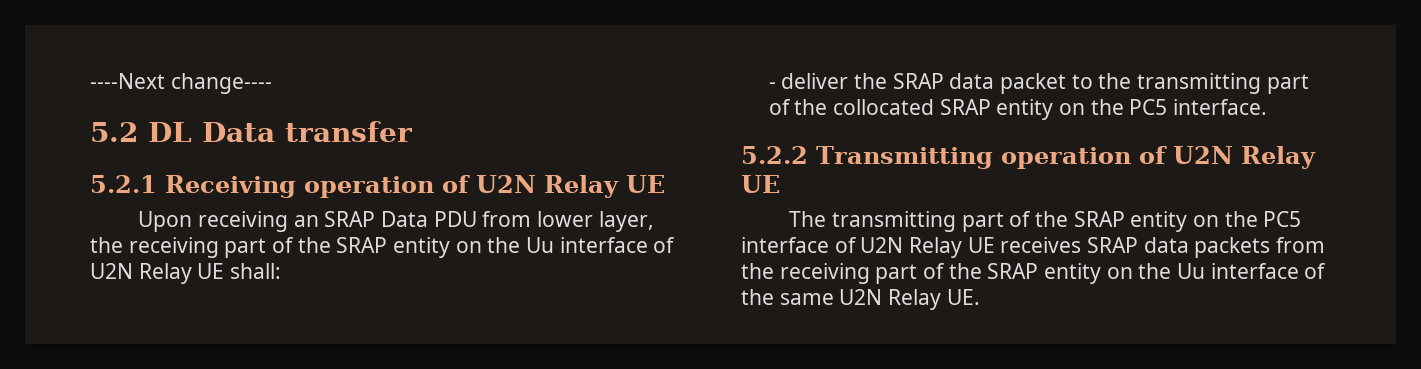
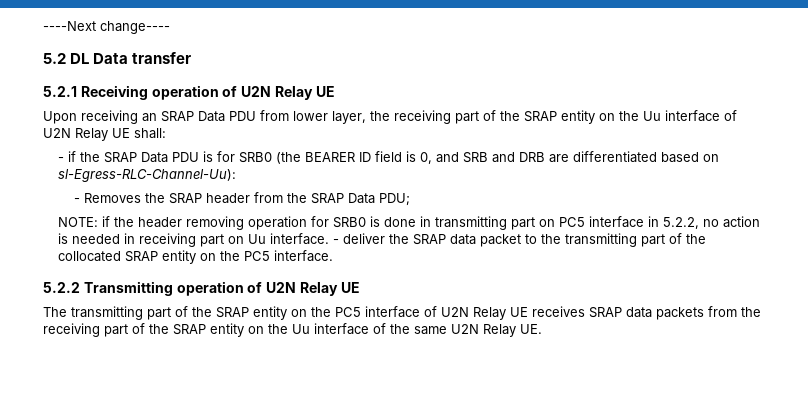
- - deliver the SRAP data packet to the transmitting part of the collocated SRAP entity on the PC5 interface.
+ - if the SRAP Data PDU is for SRB0 (the BEARER ID field is 0, and SRB and DRB are differentiated based on sl-Egress-RLC-Channel-Uu):
+ - Removes the SRAP header from the SRAP Data PDU;
+ NOTE: if the header removing operation for SRB0 is done in transmitting part on PC5 interface in 5.2.2, no action is needed in receiving part on Uu interface. - deliver the SRAP data packet to the transmitting part of the collocated SRAP entity on the PC5 interface.

